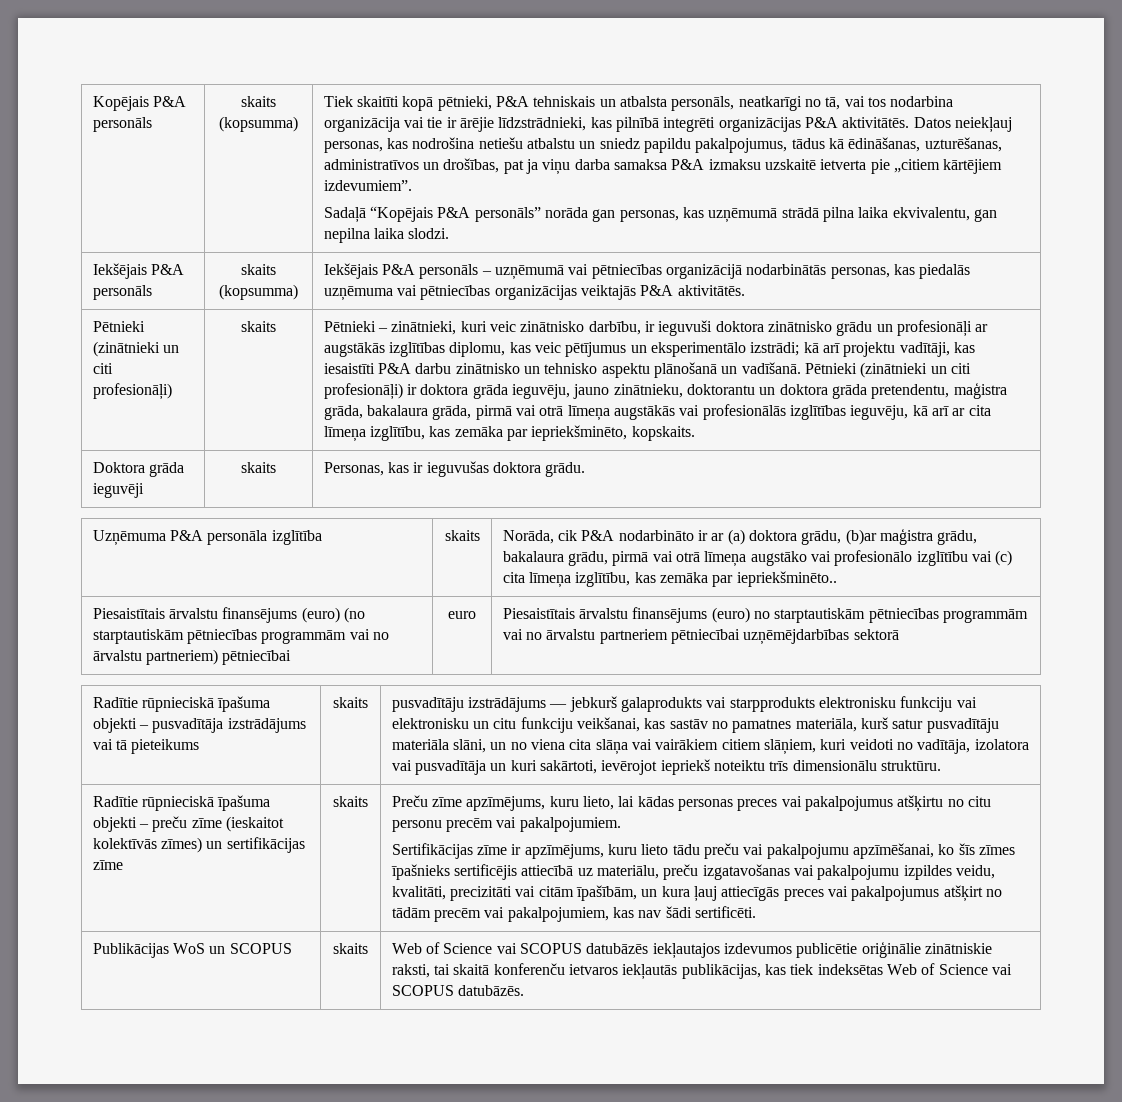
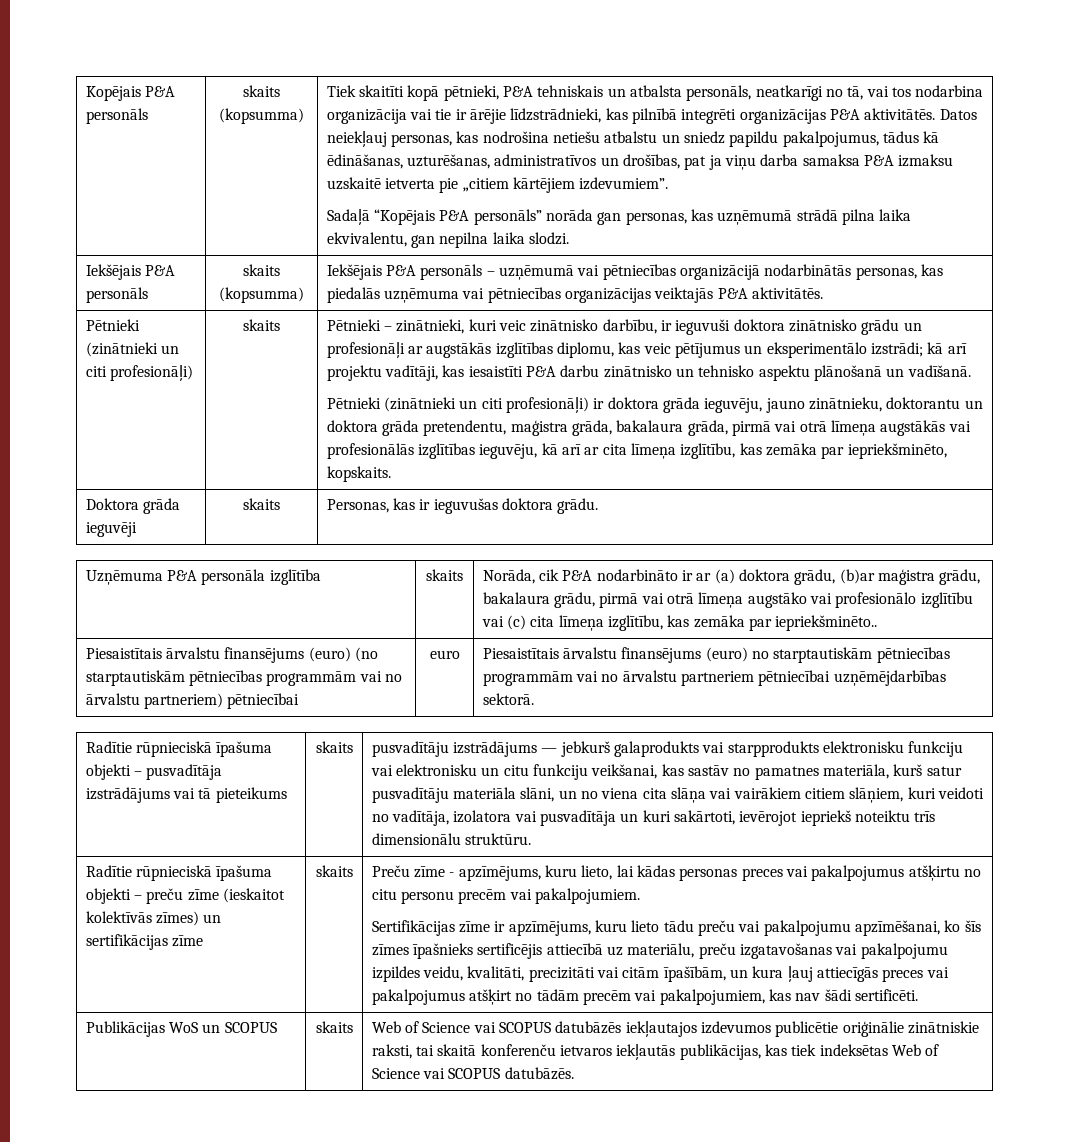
- kā arī projektu vadītāji, kas iesaistīti P&A darbu zinātnisko un tehnisko aspektu plānošanā un vadīšanā. Pētnieki (zinātnieki un citi profesionāļi) ir doktora grāda ieguvēju, jauno zinātnieku, doktorantu un doktora grāda pretendentu, maģistra grāda, bakalaura grāda, pirmā vai otrā līmeņa augstākās vai profesionālās izglītības ieguvēju, kā arī ar cita līmeņa izglītību, kas zemāka par iepriekšminēto, kopskaits.
+ kā arī projektu vadītāji, kas iesaistīti P&A darbu zinātnisko un tehnisko aspektu plānošanā un vadīšanā.
+ Pētnieki (zinātnieki un citi profesionāļi) ir doktora grāda ieguvēju, jauno zinātnieku, doktorantu un doktora grāda pretendentu, maģistra grāda, bakalaura grāda, pirmā vai otrā līmeņa augstākās vai profesionālās izglītības ieguvēju, kā arī ar cita līmeņa izglītību, kas zemāka par iepriekšminēto, kopskaits.
- Piesaistītais ārvalstu finansējums (euro) (no starptautiskām pētniecības programmām vai no ārvalstu partneriem) pētniecībai | euro | Piesaistītais ārvalstu finansējums (euro) no starptautiskām pētniecības programmām vai no ārvalstu partneriem pētniecībai uzņēmējdarbības sektorā
+ Piesaistītais ārvalstu finansējums (euro) (no starptautiskām pētniecības programmām vai no ārvalstu partneriem) pētniecībai | euro | Piesaistītais ārvalstu finansējums (euro) no starptautiskām pētniecības programmām vai no ārvalstu partneriem pētniecībai uzņēmējdarbības sektorā.
- Preču zīme apzīmējums, kuru lieto, lai kādas personas preces vai pakalpojumus atšķirtu no citu personu precēm vai pakalpojumiem.
+ Preču zīme - apzīmējums, kuru lieto, lai kādas personas preces vai pakalpojumus atšķirtu no citu personu precēm vai pakalpojumiem.

